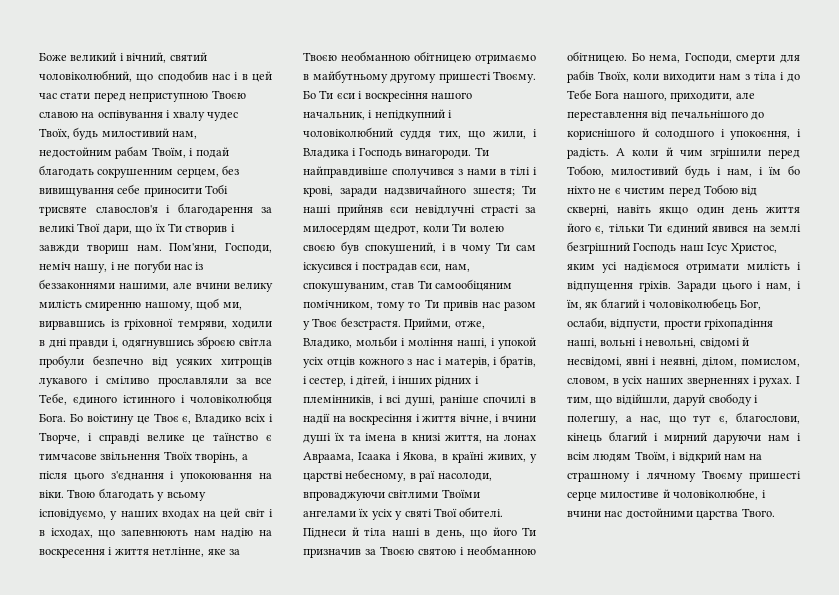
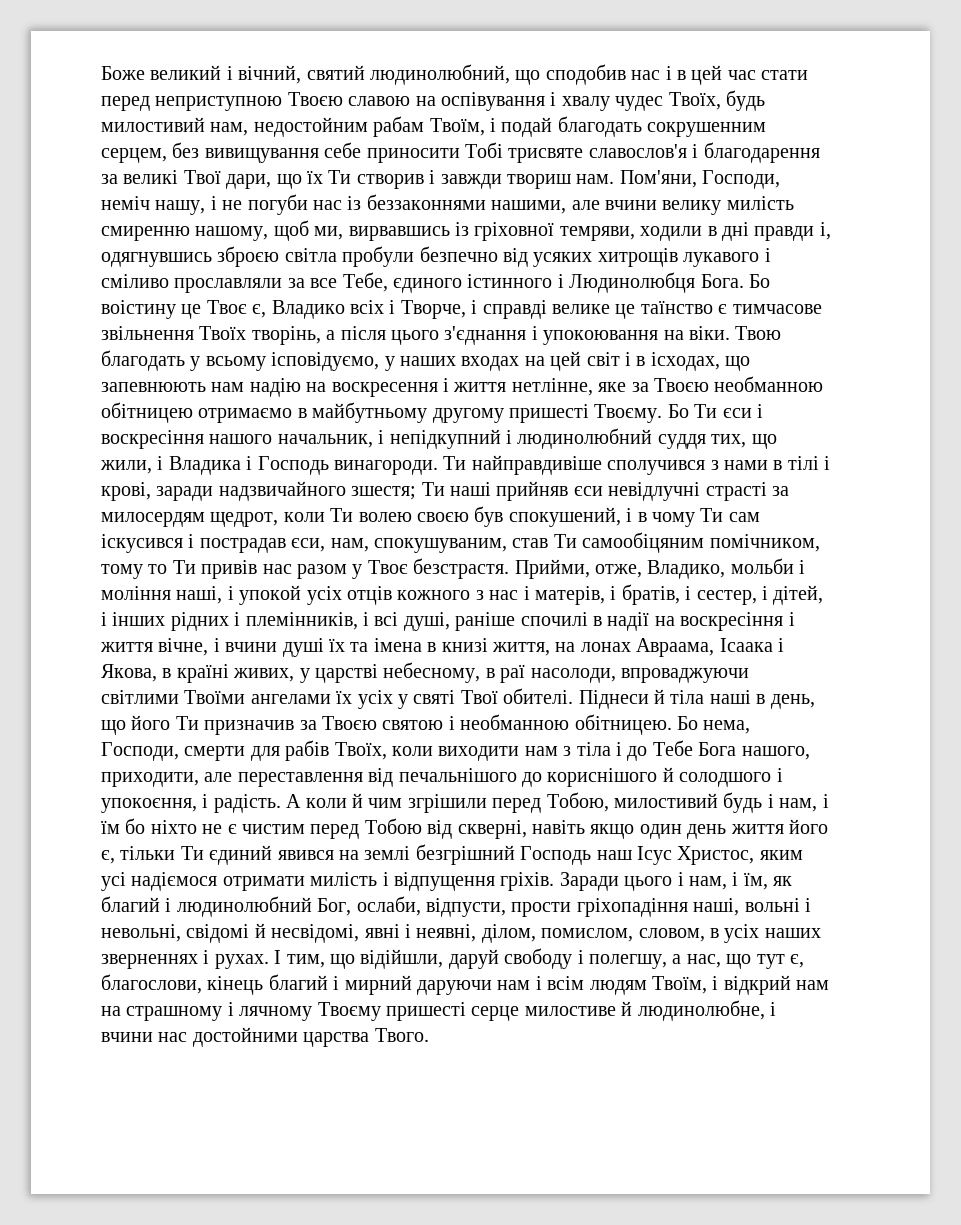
- Боже великий і вічний, святий чоловіколюбний, що сподобив нас і в цей час стати перед неприступною Твоєю славою на оспівування і хвалу чудес Твоїх, будь милостивий нам, недостойним рабам Твоїм, і подай благодать сокрушенним серцем, без вивищування себе приносити Тобі трисвяте славослов'я і благодарення за великі Твої дари, що їх Ти створив і завжди твориш нам.
+ Боже великий і вічний, святий людинолюбний, що сподобив нас і в цей час стати перед неприступною Твоєю славою на оспівування і хвалу чудес Твоїх, будь милостивий нам, недостойним рабам Твоїм, і подай благодать сокрушенним серцем, без вивищування себе приносити Тобі трисвяте славослов'я і благодарення за великі Твої дари, що їх Ти створив і завжди твориш нам.
- Пом'яни, Господи, неміч нашу, і не погуби нас із беззаконнями нашими, але вчини велику милість смиренню нашому, щоб ми, вирвавшись із гріховної темряви, ходили в дні правди і, одягнувшись зброєю світла пробули безпечно від усяких хитрощів лукавого і сміливо прославляли за все Тебе, єдиного істинного і чоловіколюбця Бога.
+ Пом'яни, Господи, неміч нашу, і не погуби нас із беззаконнями нашими, але вчини велику милість смиренню нашому, щоб ми, вирвавшись із гріховної темряви, ходили в дні правди і, одягнувшись зброєю світла пробули безпечно від усяких хитрощів лукавого і сміливо прославляли за все Тебе, єдиного істинного і Людинолюбця Бога.
- Бо Ти єси і воскресіння нашого начальник, і непідкупний і чоловіколюбний суддя тих, що жили, і Владика і Господь винагороди.
+ Бо Ти єси і воскресіння нашого начальник, і непідкупний і людинолюбний суддя тих, що жили, і Владика і Господь винагороди.
- Заради цього і нам, і їм, як благий і чоловіколюбець Бог, ослаби, відпусти, прости гріхопадіння наші, вольні і невольні, свідомі й несвідомі, явні і неявні, ділом, помислом, словом, в усіх наших зверненнях і рухах.
+ Заради цього і нам, і їм, як благий і людинолюбний Бог, ослаби, відпусти, прости гріхопадіння наші, вольні і невольні, свідомі й несвідомі, явні і неявні, ділом, помислом, словом, в усіх наших зверненнях і рухах.
- І тим, що відійшли, даруй свободу і полегшу, а нас, що тут є, благослови, кінець благий і мирний даруючи нам і всім людям Твоїм, і відкрий нам на страшному і лячному Твоєму пришесті серце милостиве й чоловіколюбне, і вчини нас достойними царства Твого.
+ І тим, що відійшли, даруй свободу і полегшу, а нас, що тут є, благослови, кінець благий і мирний даруючи нам і всім людям Твоїм, і відкрий нам на страшному і лячному Твоєму пришесті серце милостиве й людинолюбне, і вчини нас достойними царства Твого.

